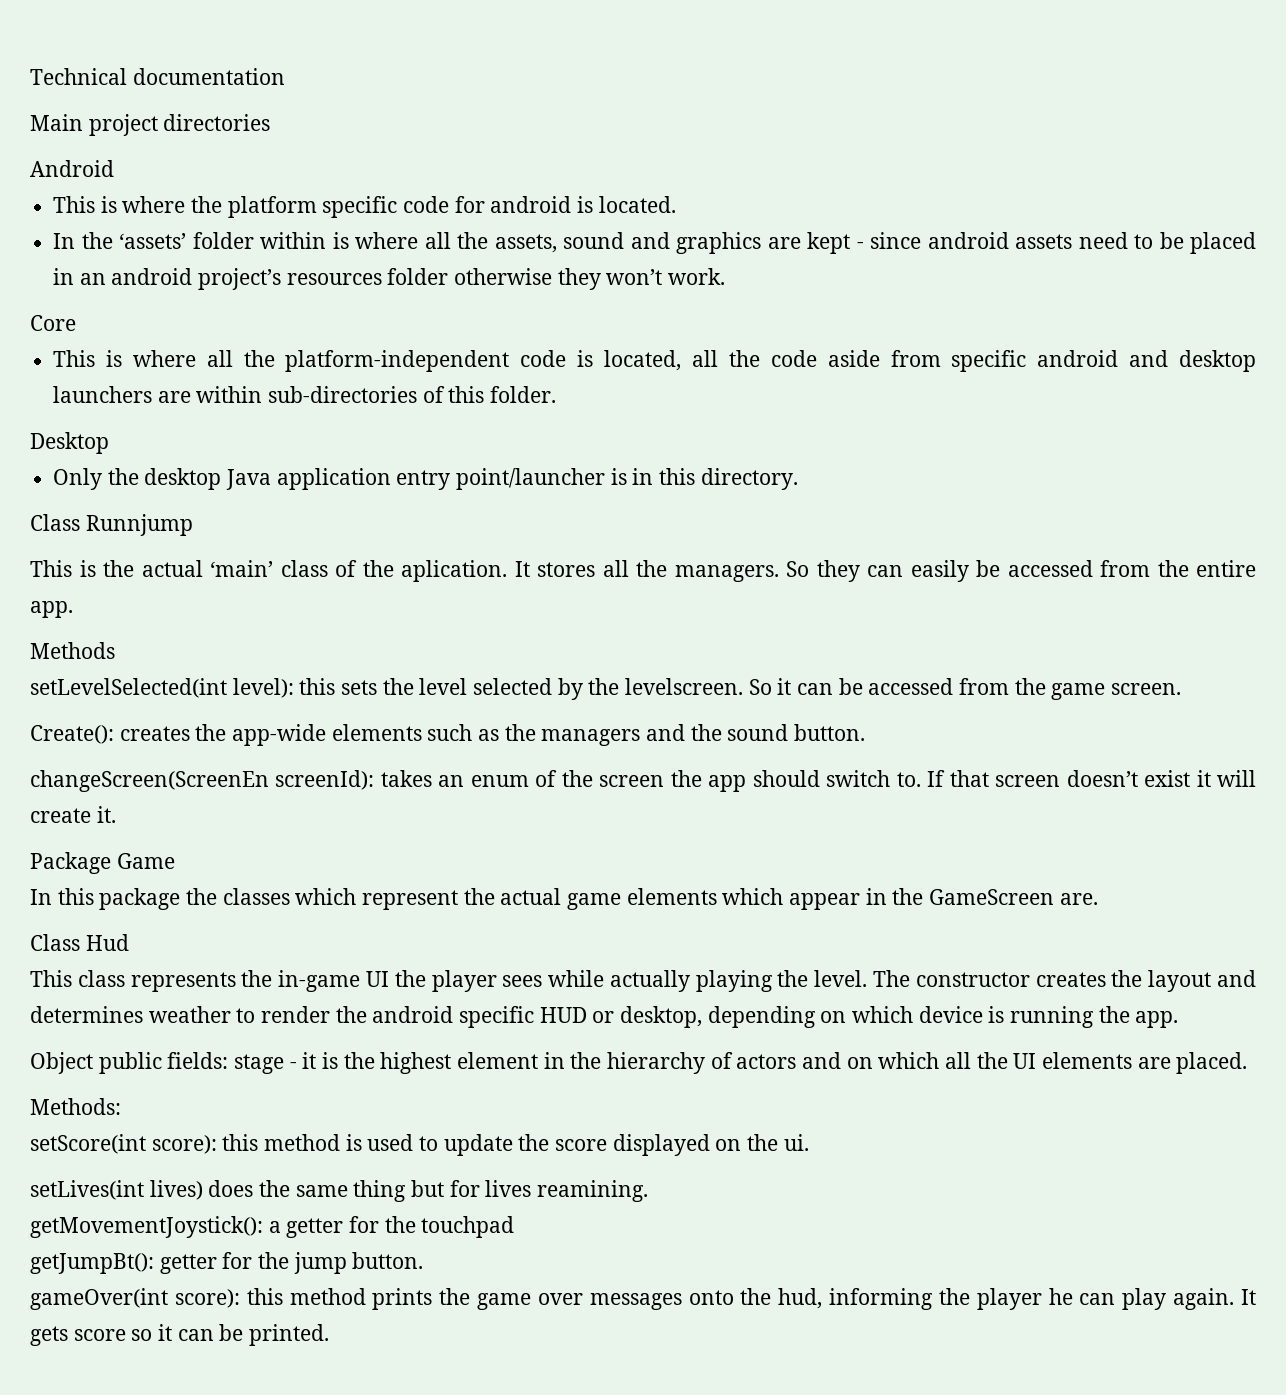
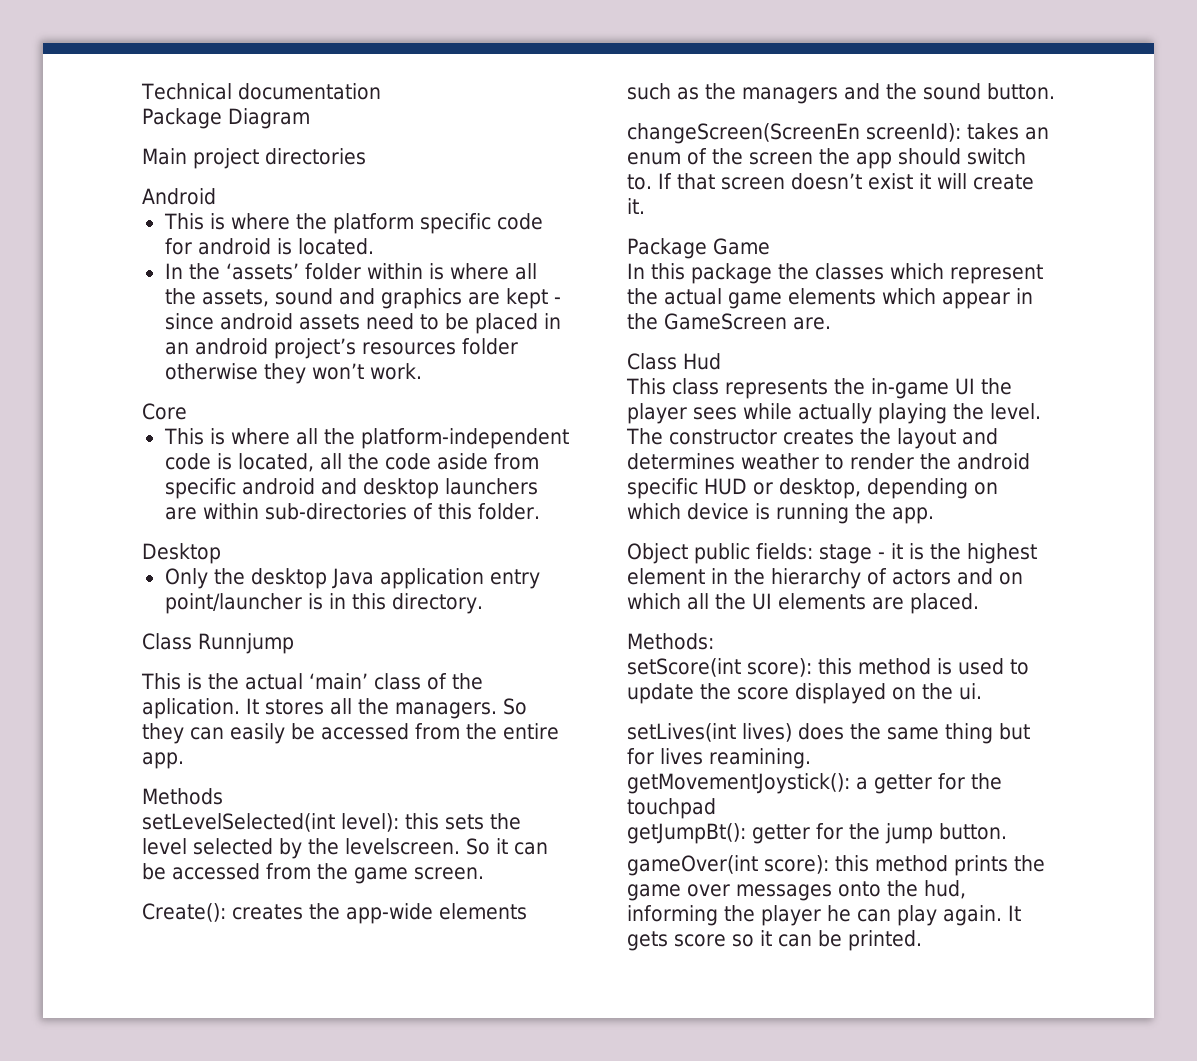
+ Package Diagram

